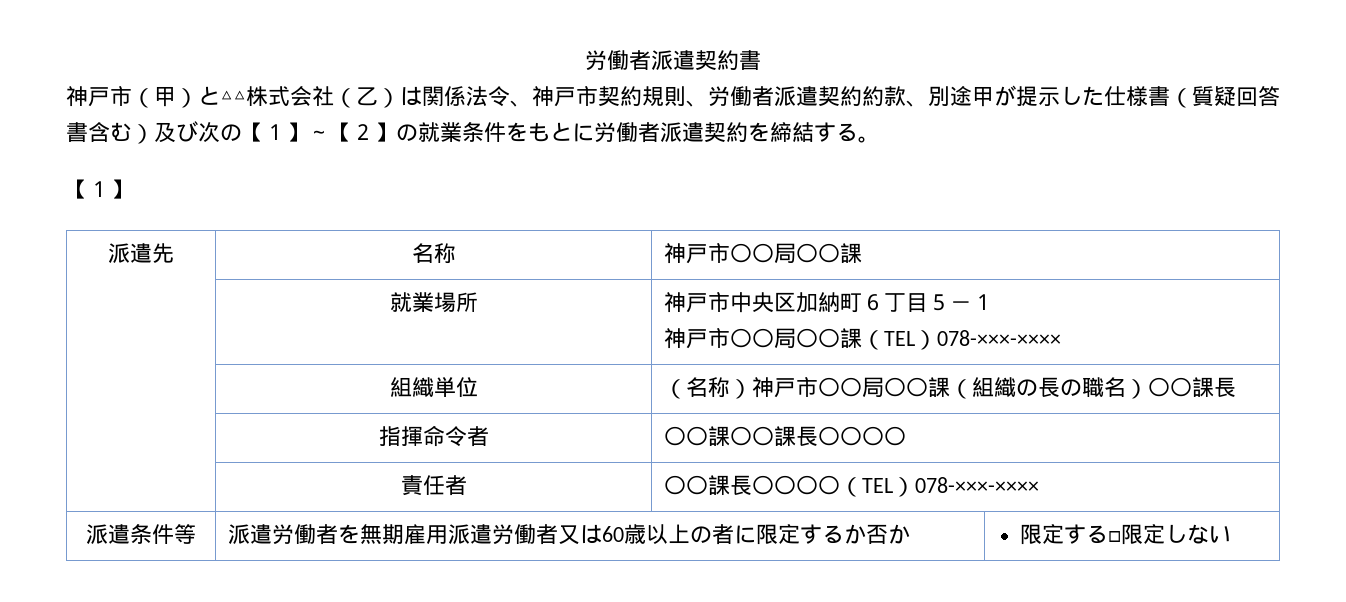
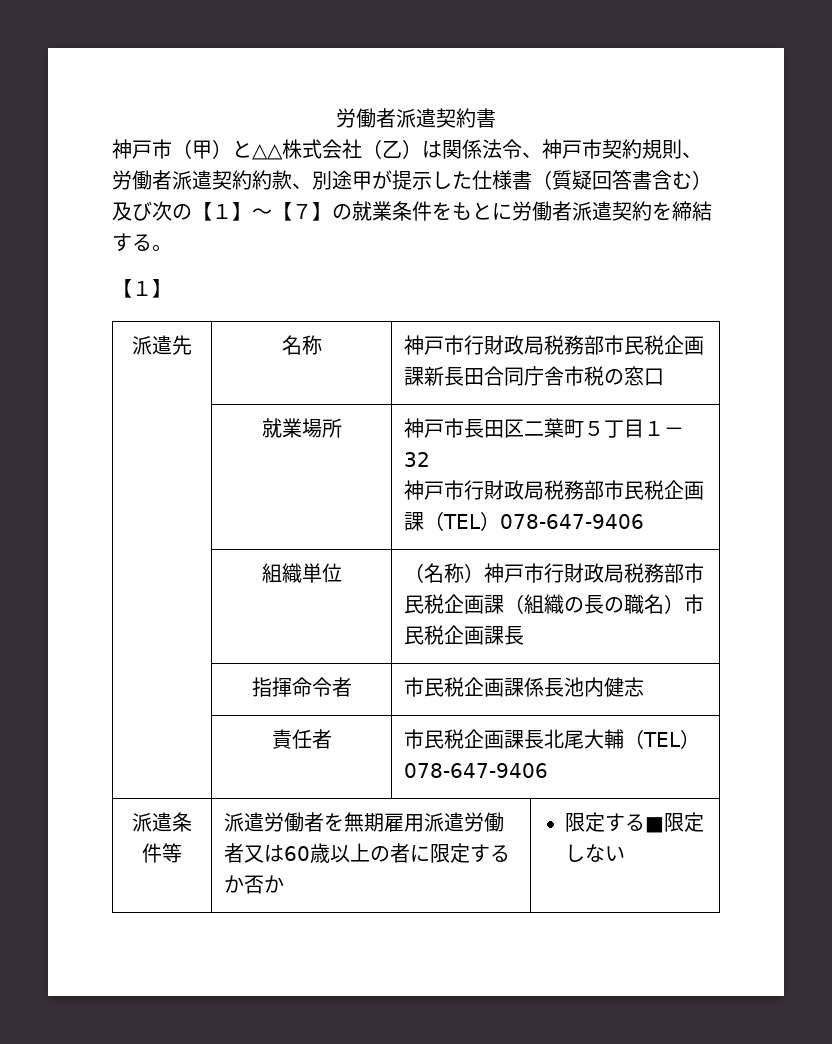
- 神戸市（甲）と△△株式会社（乙）は関係法令、神戸市契約規則、労働者派遣契約約款、別途甲が提示した仕様書（質疑回答書含む）及び次の【１】～【２】の就業条件をもとに労働者派遣契約を締結する。
+ 神戸市（甲）と△△株式会社（乙）は関係法令、神戸市契約規則、労働者派遣契約約款、別途甲が提示した仕様書（質疑回答書含む）及び次の【１】～【７】の就業条件をもとに労働者派遣契約を締結する。
- 派遣先 | 名称 | 神戸市〇〇局〇〇課
- | 就業場所 | 神戸市中央区加納町６丁目５－１
- 神戸市〇〇局〇〇課（TEL）078-×××-××××
+ 派遣先 | 名称 | 神戸市行財政局税務部市民税企画課新長田合同庁舎市税の窓口
+ | 就業場所 | 神戸市長田区二葉町５丁目１－32
+ 神戸市行財政局税務部市民税企画課（TEL）078-647-9406
- | 組織単位 | （名称）神戸市〇〇局〇〇課（組織の長の職名）〇〇課長
+ | 組織単位 | （名称）神戸市行財政局税務部市民税企画課（組織の長の職名）市民税企画課長
- | 指揮命令者 | 〇〇課〇〇課長〇〇〇〇
- | 責任者 | 〇〇課長〇〇〇〇（TEL）078-×××-××××
+ | 指揮命令者 | 市民税企画課係長池内健志
+ | 責任者 | 市民税企画課長北尾大輔（TEL）078-647-9406
- 派遣条件等 | 派遣労働者を無期雇用派遣労働者又は60歳以上の者に限定するか否か | 限定する□限定しない
+ 派遣条件等 | 派遣労働者を無期雇用派遣労働者又は60歳以上の者に限定するか否か | 限定する■限定しない

